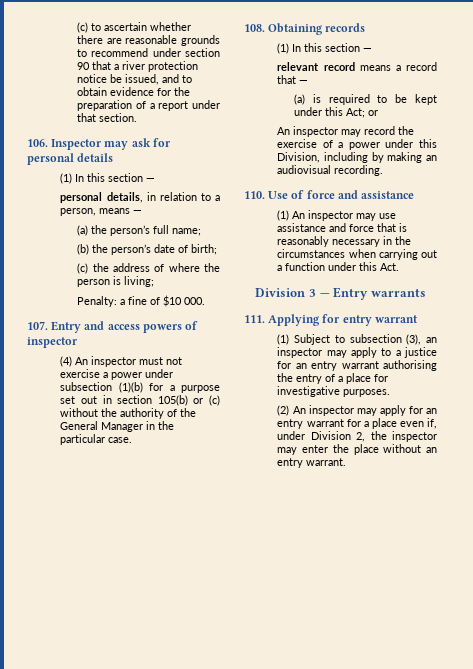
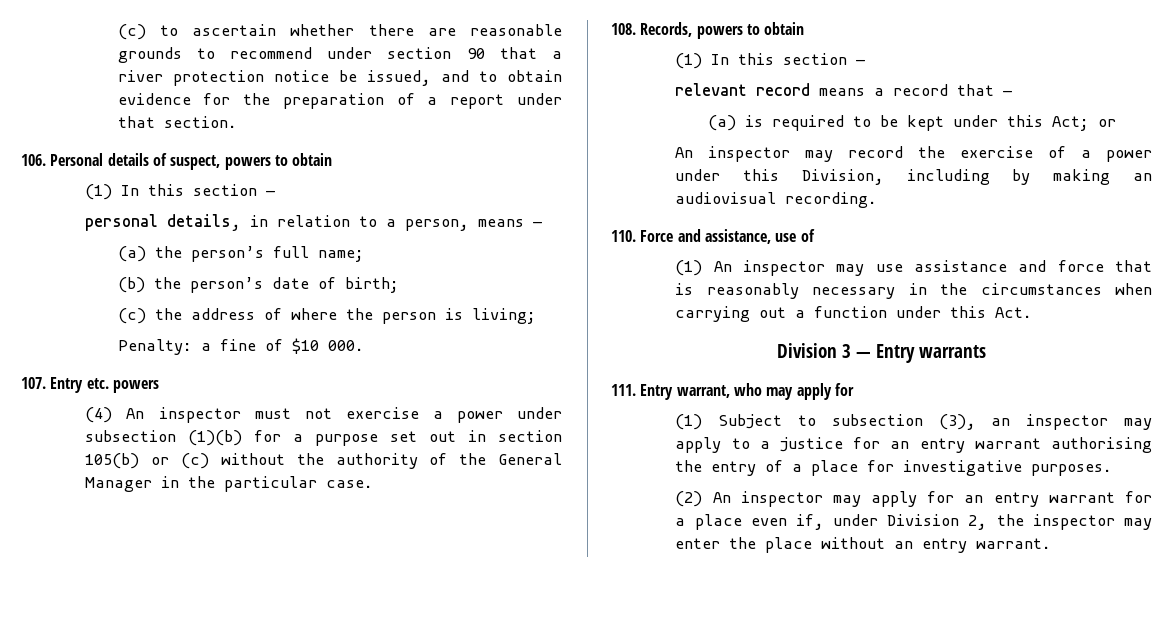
- 106. Inspector may ask for personal details
+ 106. Personal details of suspect, powers to obtain
- 107. Entry and access powers of inspector
+ 107. Entry etc. powers
- 108. Obtaining records
+ 108. Records, powers to obtain
- 110. Use of force and assistance
+ 110. Force and assistance, use of
- 111. Applying for entry warrant
+ 111. Entry warrant, who may apply for

